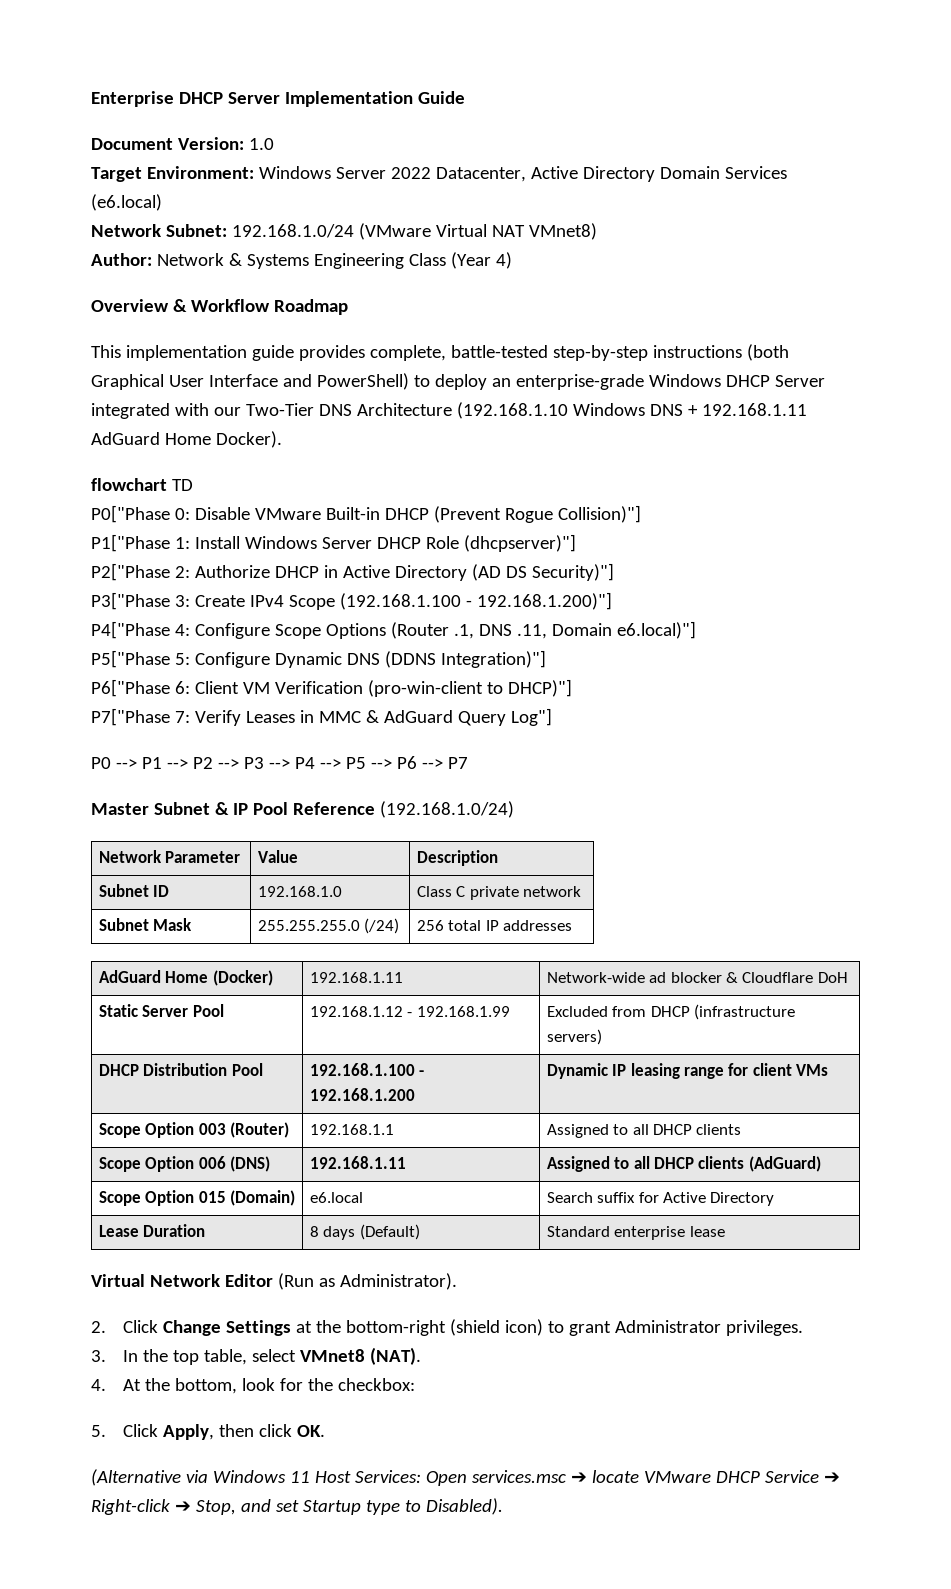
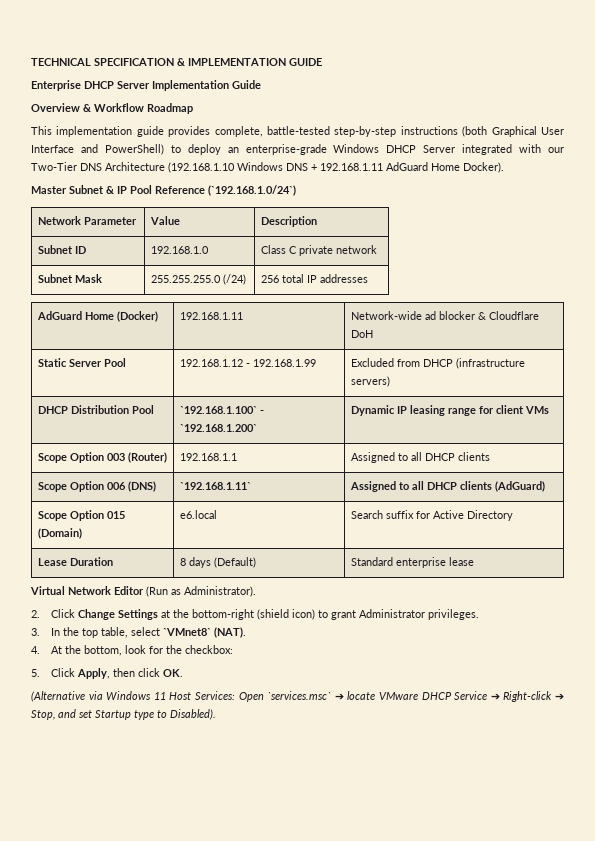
+ TECHNICAL SPECIFICATION & IMPLEMENTATION GUIDE
- Document Version: 1.0
- Target Environment: Windows Server 2022 Datacenter, Active Directory Domain Services (e6.local)
- Network Subnet: 192.168.1.0/24 (VMware Virtual NAT VMnet8)
- Author: Network & Systems Engineering Class (Year 4)
- flowchart TD
- P0["Phase 0: Disable VMware Built-in DHCP (Prevent Rogue Collision)"]
- P1["Phase 1: Install Windows Server DHCP Role (dhcpserver)"]
- P2["Phase 2: Authorize DHCP in Active Directory (AD DS Security)"]
- P3["Phase 3: Create IPv4 Scope (192.168.1.100 - 192.168.1.200)"]
- P4["Phase 4: Configure Scope Options (Router .1, DNS .11, Domain e6.local)"]
- P5["Phase 5: Configure Dynamic DNS (DDNS Integration)"]
- P6["Phase 6: Client VM Verification (pro-win-client to DHCP)"]
- P7["Phase 7: Verify Leases in MMC & AdGuard Query Log"]
- P0 --> P1 --> P2 --> P3 --> P4 --> P5 --> P6 --> P7
- Master Subnet & IP Pool Reference (192.168.1.0/24)
+ Master Subnet & IP Pool Reference (`192.168.1.0/24`)
- DHCP Distribution Pool | 192.168.1.100 - 192.168.1.200 | Dynamic IP leasing range for client VMs
+ DHCP Distribution Pool | `192.168.1.100` - `192.168.1.200` | Dynamic IP leasing range for client VMs
- Scope Option 006 (DNS) | 192.168.1.11 | Assigned to all DHCP clients (AdGuard)
+ Scope Option 006 (DNS) | `192.168.1.11` | Assigned to all DHCP clients (AdGuard)
- 3. In the top table, select VMnet8 (NAT).
+ 3. In the top table, select `VMnet8` (NAT).
- (Alternative via Windows 11 Host Services: Open services.msc ➔ locate VMware DHCP Service ➔ Right-click ➔ Stop, and set Startup type to Disabled).
+ (Alternative via Windows 11 Host Services: Open `services.msc` ➔ locate VMware DHCP Service ➔ Right-click ➔ Stop, and set Startup type to Disabled).

